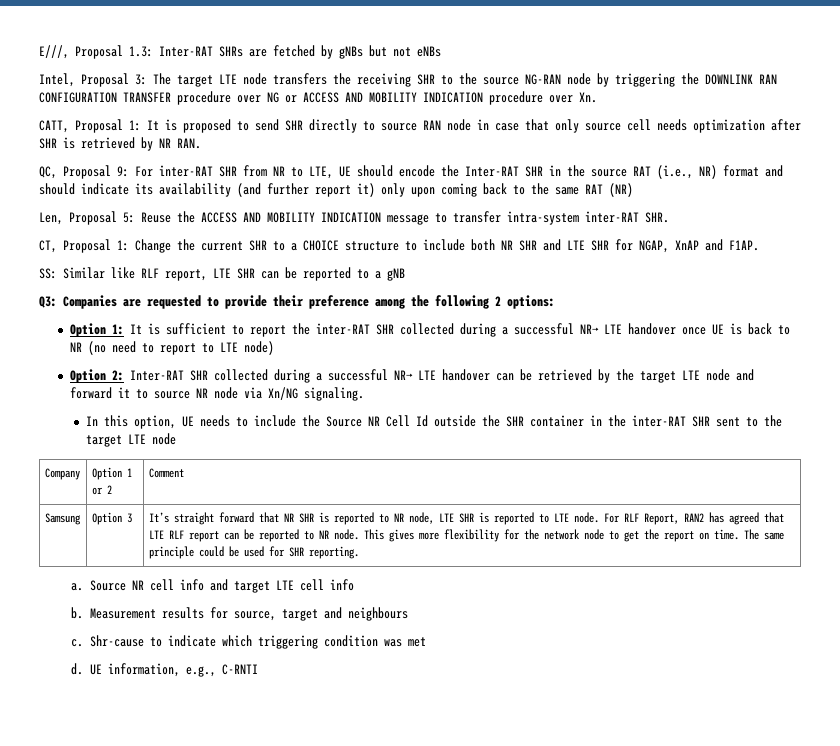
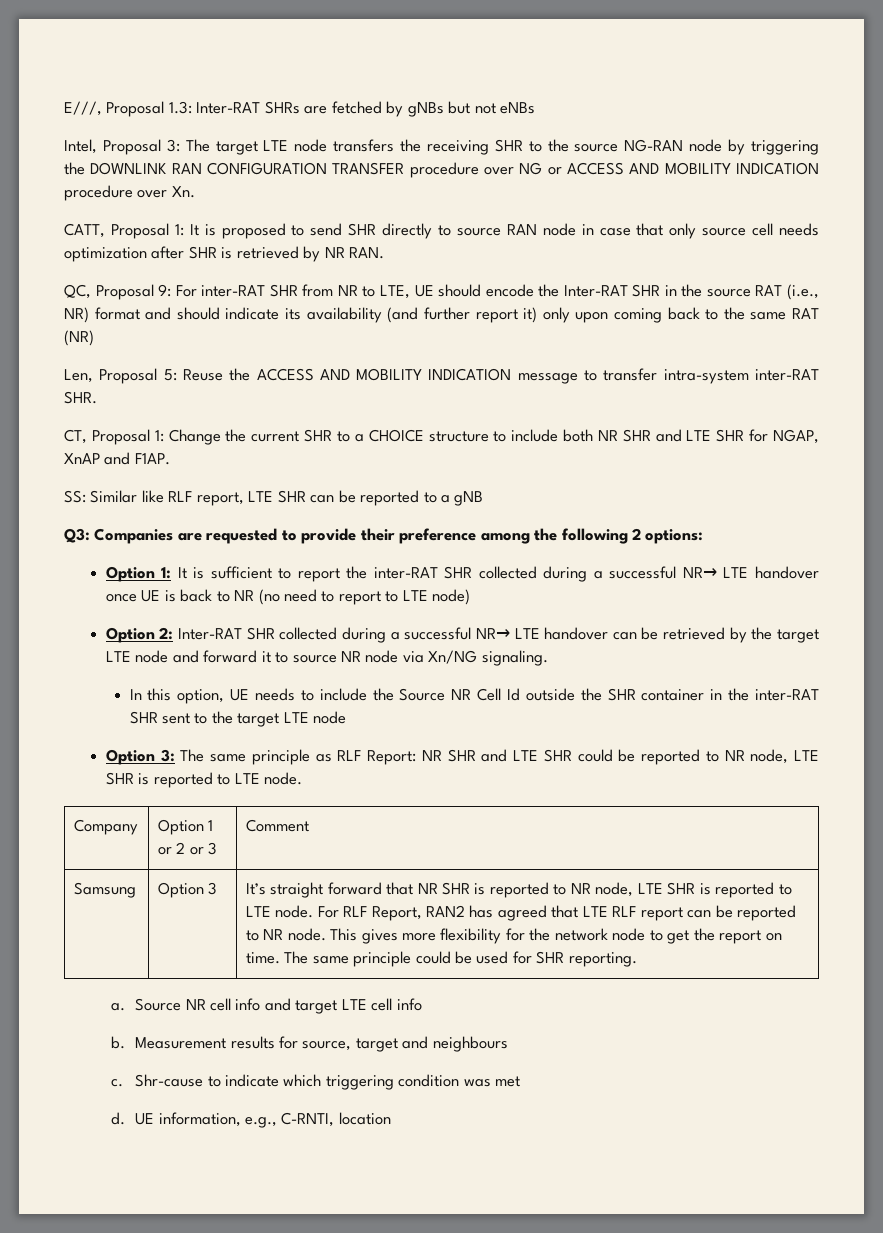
+ Option 3: The same principle as RLF Report: NR SHR and LTE SHR could be reported to NR node, LTE SHR is reported to LTE node.
- Company | Option 1 or 2 | Comment
+ Company | Option 1 or 2 or 3 | Comment
- UE information, e.g., C-RNTI
+ UE information, e.g., C-RNTI, location

